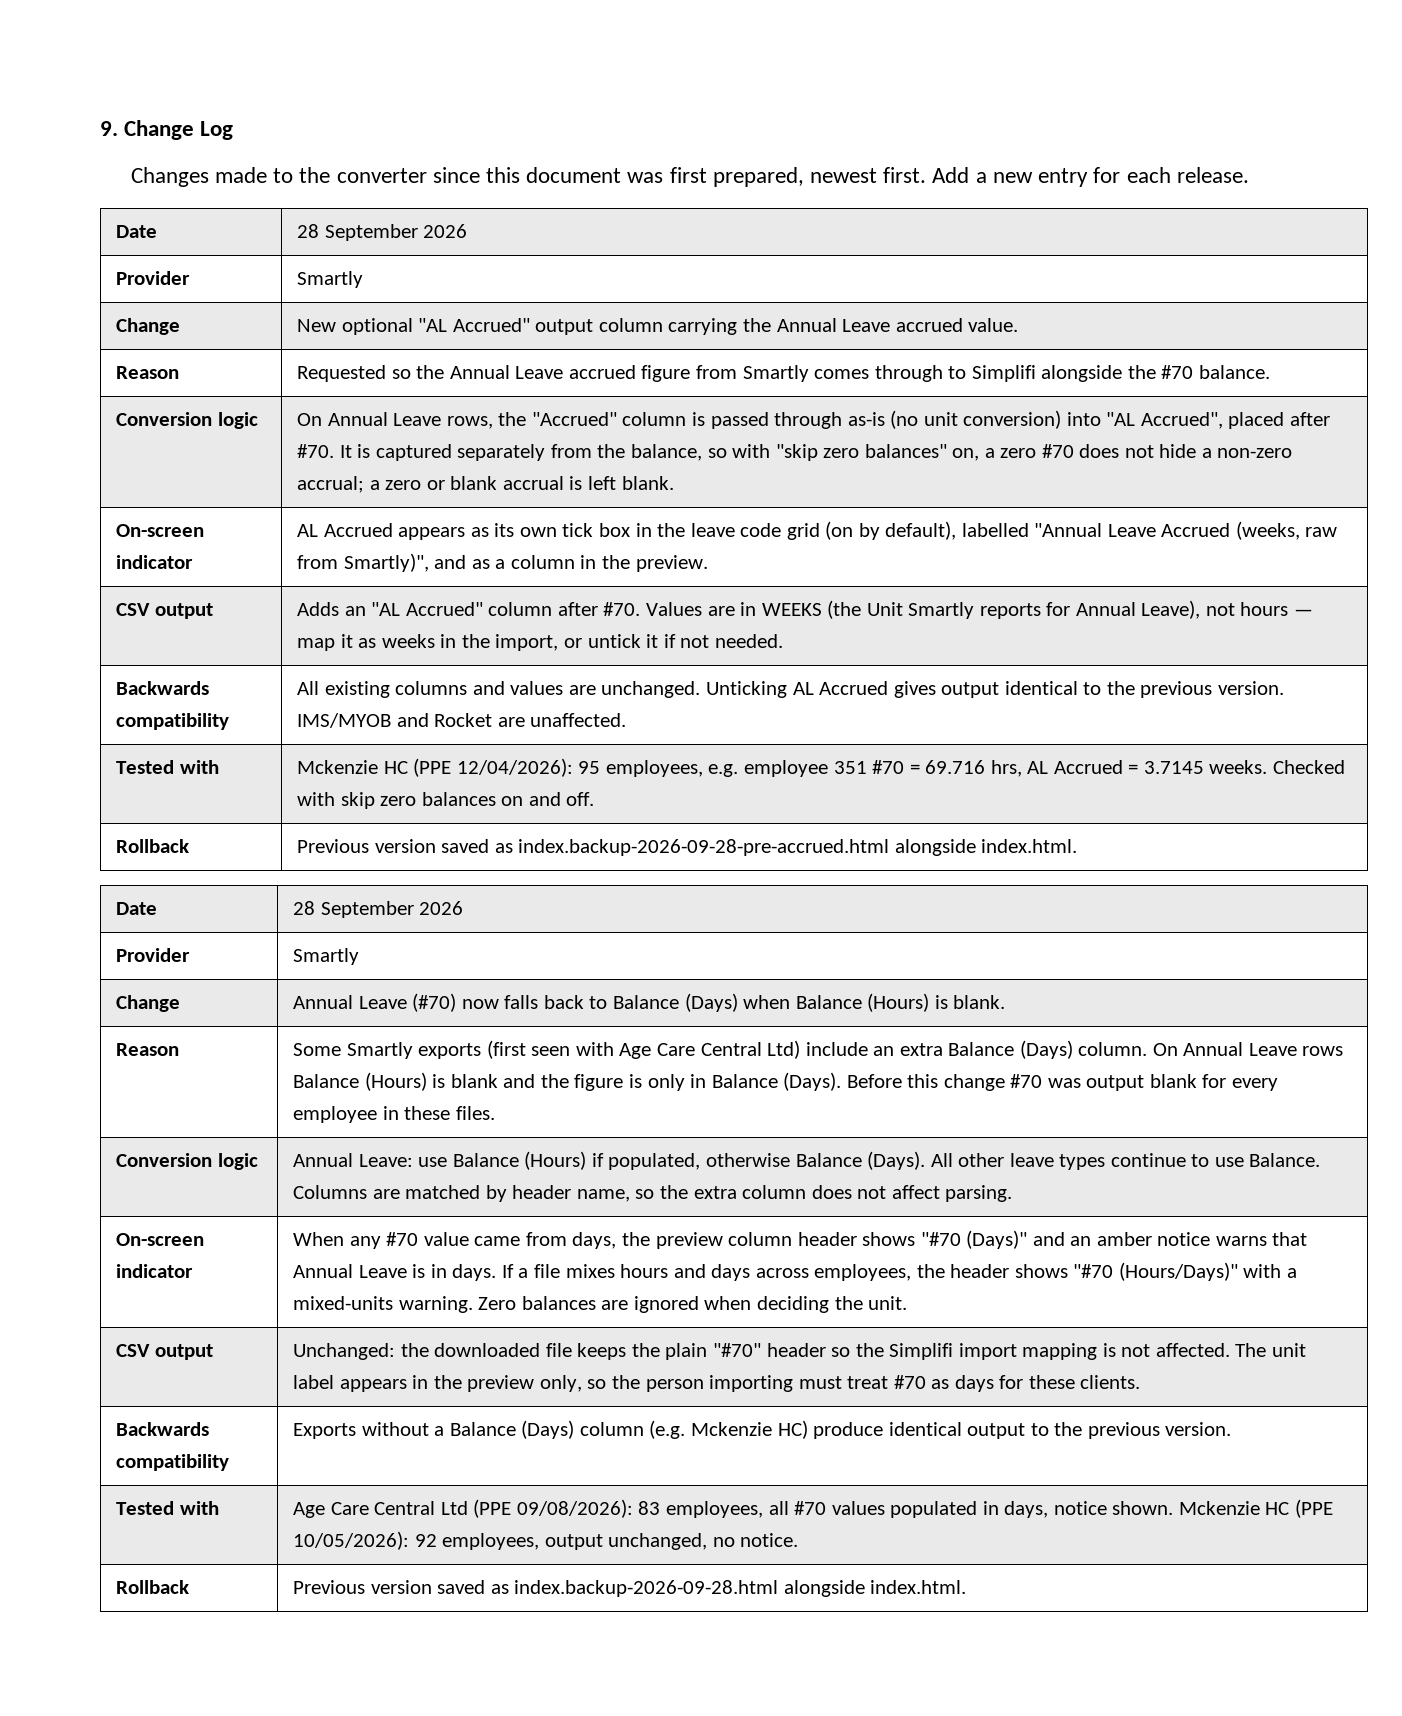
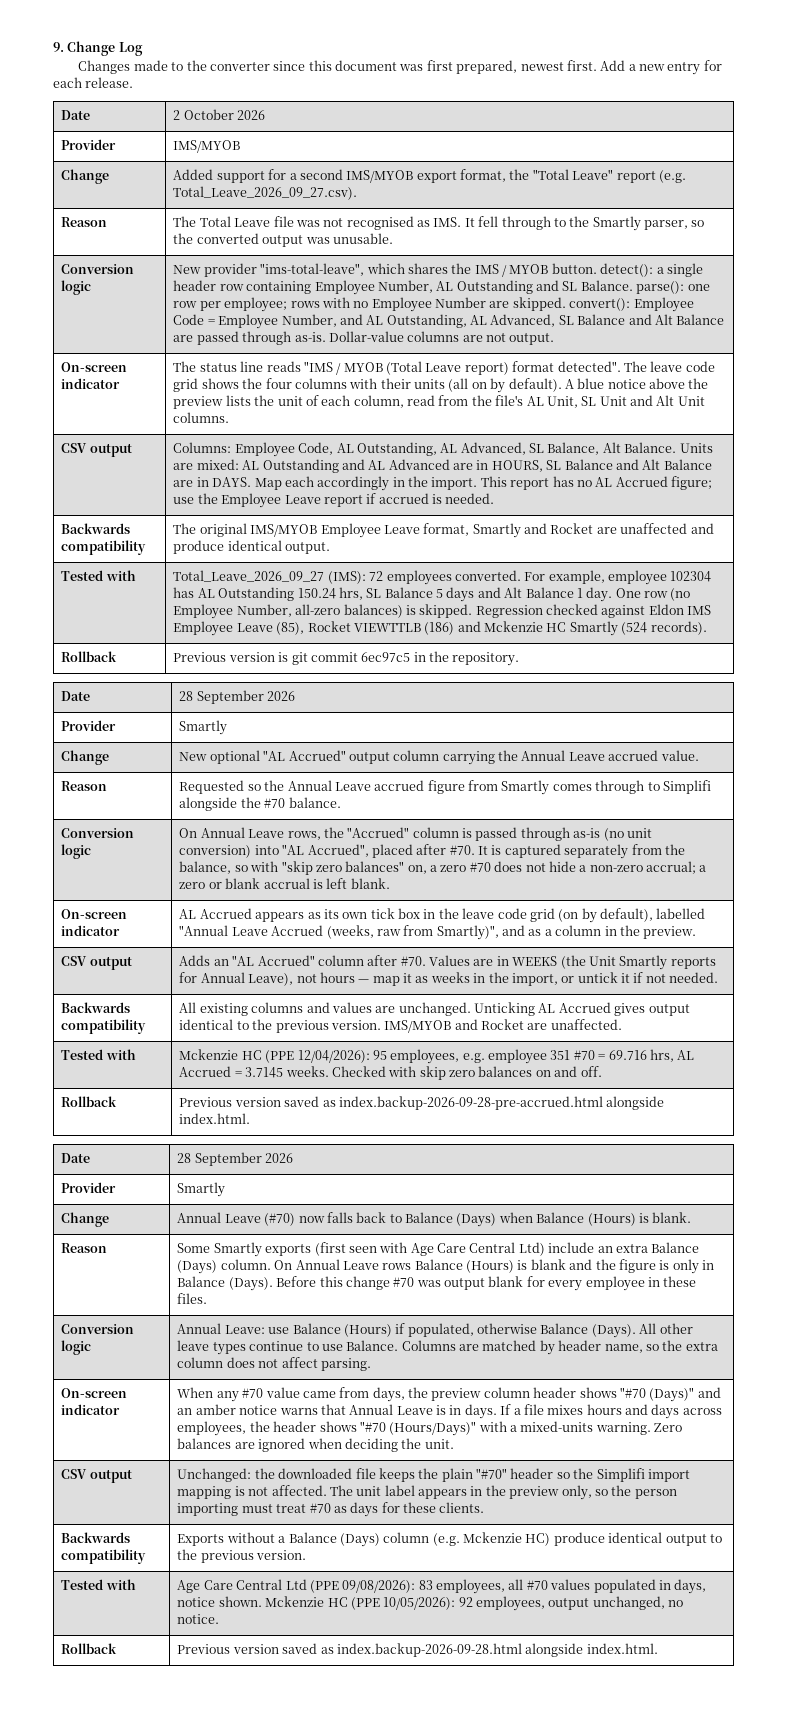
+ Date | 2 October 2026
+ Provider | IMS/MYOB
+ Change | Added support for a second IMS/MYOB export format, the "Total Leave" report (e.g. Total_Leave_2026_09_27.csv).
+ Reason | The Total Leave file was not recognised as IMS. It fell through to the Smartly parser, so the converted output was unusable.
+ Conversion logic | New provider "ims-total-leave", which shares the IMS / MYOB button. detect(): a single header row containing Employee Number, AL Outstanding and SL Balance. parse(): one row per employee; rows with no Employee Number are skipped. convert(): Employee Code = Employee Number, and AL Outstanding, AL Advanced, SL Balance and Alt Balance are passed through as-is. Dollar-value columns are not output.
+ On-screen indicator | The status line reads "IMS / MYOB (Total Leave report) format detected". The leave code grid shows the four columns with their units (all on by default). A blue notice above the preview lists the unit of each column, read from the file's AL Unit, SL Unit and Alt Unit columns.
+ CSV output | Columns: Employee Code, AL Outstanding, AL Advanced, SL Balance, Alt Balance. Units are mixed: AL Outstanding and AL Advanced are in HOURS, SL Balance and Alt Balance are in DAYS. Map each accordingly in the import. This report has no AL Accrued figure; use the Employee Leave report if accrued is needed.
+ Backwards compatibility | The original IMS/MYOB Employee Leave format, Smartly and Rocket are unaffected and produce identical output.
+ Tested with | Total_Leave_2026_09_27 (IMS): 72 employees converted. For example, employee 102304 has AL Outstanding 150.24 hrs, SL Balance 5 days and Alt Balance 1 day. One row (no Employee Number, all-zero balances) is skipped. Regression checked against Eldon IMS Employee Leave (85), Rocket VIEWTTLB (186) and Mckenzie HC Smartly (524 records).
+ Rollback | Previous version is git commit 6ec97c5 in the repository.

